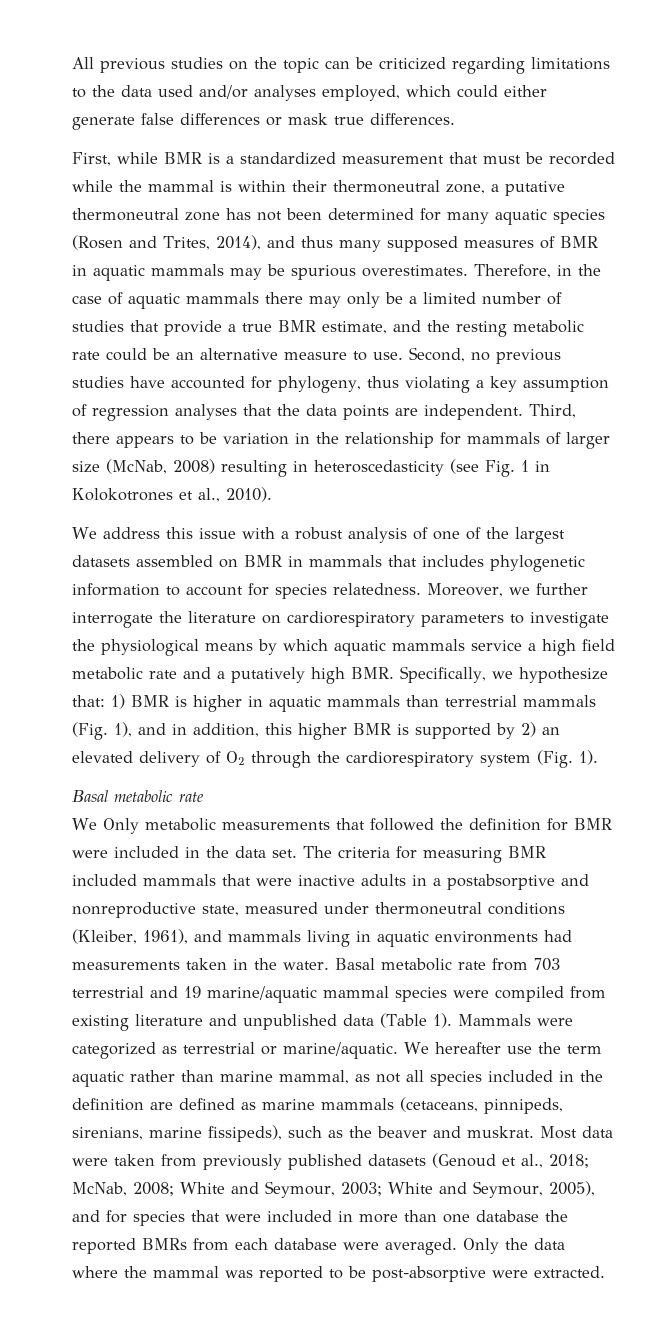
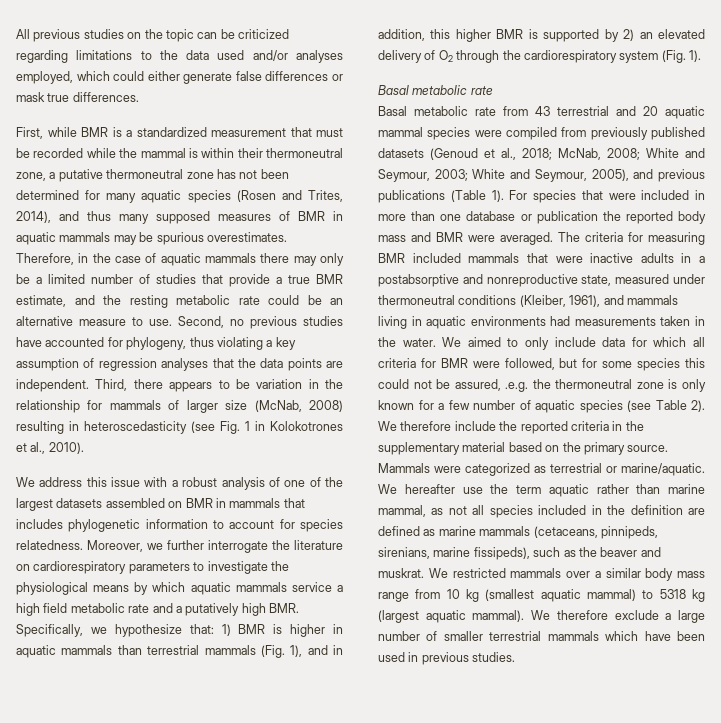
- We Only metabolic measurements that followed the definition for BMR were included in the data set.
+ Basal metabolic rate from 43 terrestrial and 20 aquatic mammal species were compiled from previously published datasets (Genoud et al., 2018; McNab, 2008; White and Seymour, 2003; White and Seymour, 2005), and previous publications (Table 1). For species that were included in more than one database or publication the reported body mass and BMR were averaged.
- Basal metabolic rate from 703 terrestrial and 19 marine/aquatic mammal species were compiled from existing literature and unpublished data (Table 1).
+ We aimed to only include data for which all criteria for BMR were followed, but for some species this could not be assured, .e.g. the thermoneutral zone is only known for a few number of aquatic species (see Table 2). We therefore include the reported criteria in the supplementary material based on the primary source.
- Most data were taken from previously published datasets (Genoud et al., 2018; McNab, 2008; White and Seymour, 2003; White and Seymour, 2005), and for species that were included in more than one database the reported BMRs from each database were averaged. Only the data where the mammal was reported to be post-absorptive were extracted.
+ We restricted mammals over a similar body mass range from 10 kg (smallest aquatic mammal) to 5318 kg (largest aquatic mammal). We therefore exclude a large number of smaller terrestrial mammals which have been used in previous studies.

